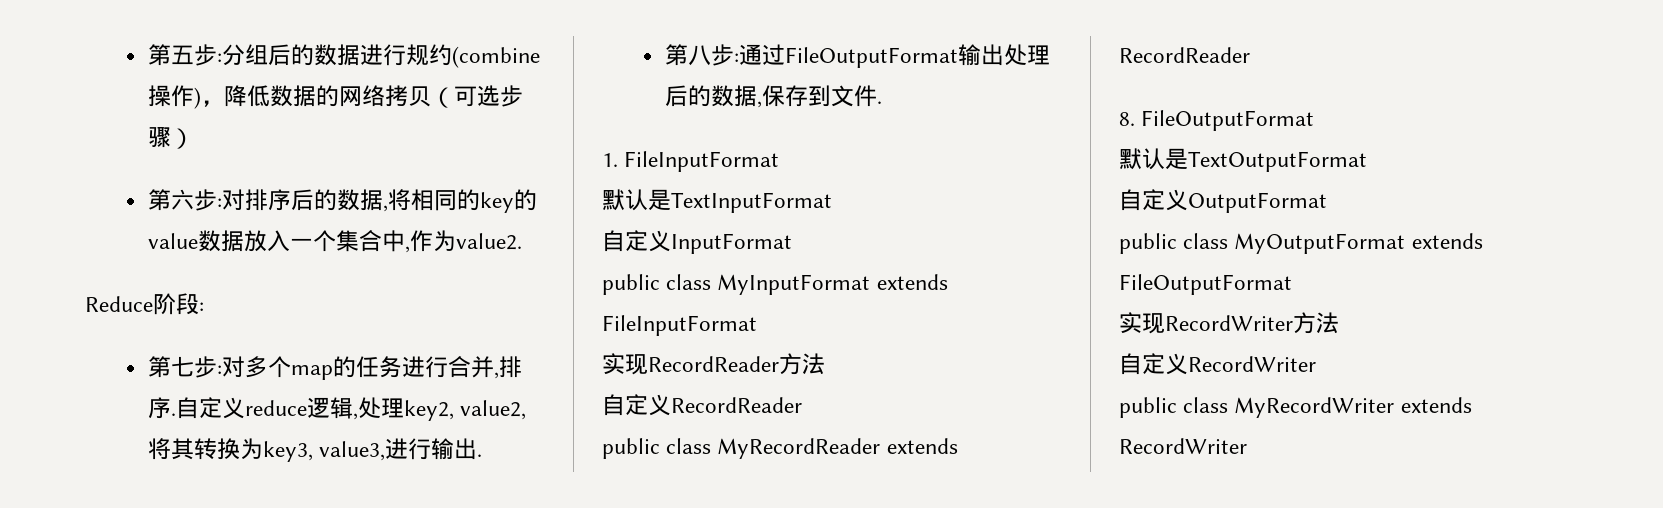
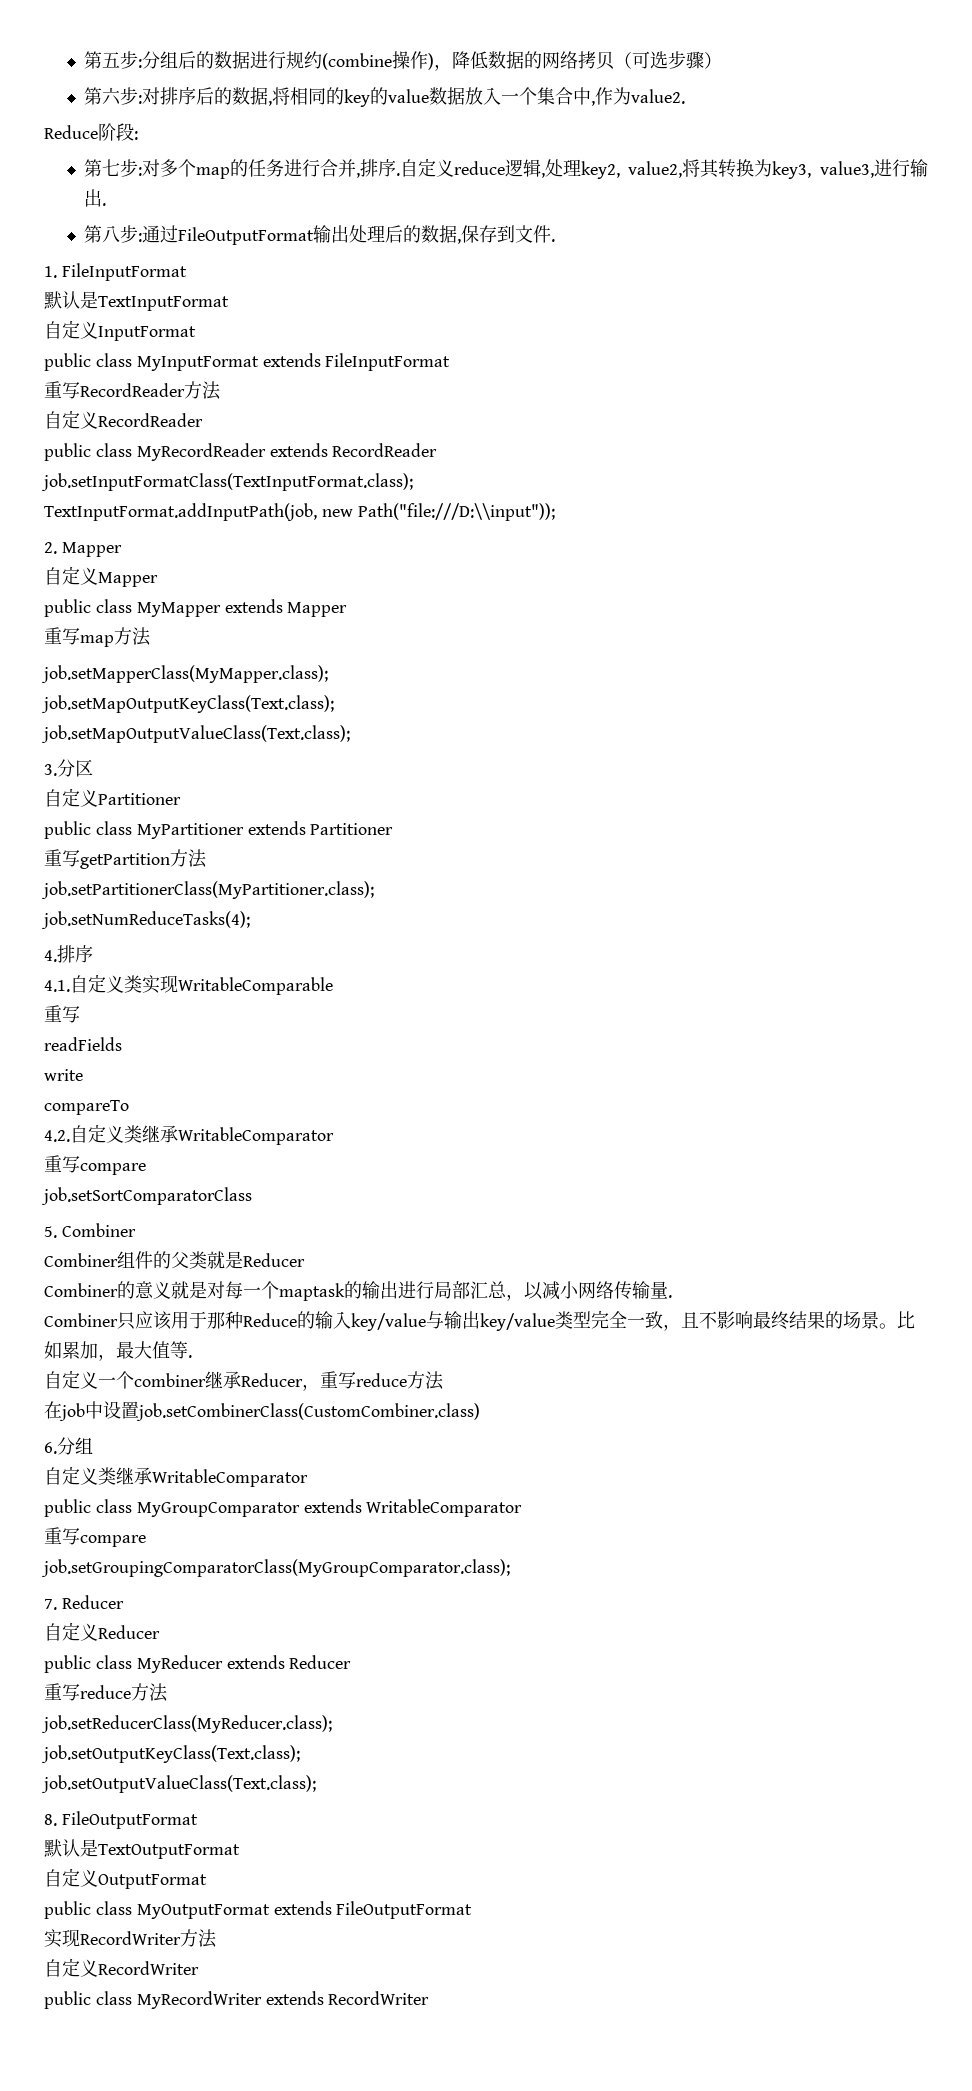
- 实现RecordReader方法
+ 重写RecordReader方法
+ job.setInputFormatClass(TextInputFormat.class);
+ TextInputFormat.addInputPath(job, new Path("file:///D:\\input"));
+ 2. Mapper
+ 自定义Mapper
+ public class MyMapper extends Mapper
+ 重写map方法
+ job.setMapperClass(MyMapper.class);
+ job.setMapOutputKeyClass(Text.class);
+ job.setMapOutputValueClass(Text.class);
+ 3.分区
+ 自定义Partitioner
+ public class MyPartitioner extends Partitioner
+ 重写getPartition方法
+ job.setPartitionerClass(MyPartitioner.class);
+ job.setNumReduceTasks(4);
+ 4.排序
+ 4.1.自定义类实现WritableComparable
+ 重写
+ readFields
+ write
+ compareTo
+ 4.2.自定义类继承WritableComparator
+ 重写compare
+ job.setSortComparatorClass
+ 5. Combiner
+ Combiner组件的父类就是Reducer
+ Combiner的意义就是对每一个maptask的输出进行局部汇总，以减小网络传输量.
+ Combiner只应该用于那种Reduce的输入key/value与输出key/value类型完全一致，且不影响最终结果的场景。比如累加，最大值等.
+ 自定义一个combiner继承Reducer，重写reduce方法
+ 在job中设置job.setCombinerClass(CustomCombiner.class)
+ 6.分组
+ 自定义类继承WritableComparator
+ public class MyGroupComparator extends WritableComparator
+ 重写compare
+ job.setGroupingComparatorClass(MyGroupComparator.class);
+ 7. Reducer
+ 自定义Reducer
+ public class MyReducer extends Reducer
+ 重写reduce方法
+ job.setReducerClass(MyReducer.class);
+ job.setOutputKeyClass(Text.class);
+ job.setOutputValueClass(Text.class);

